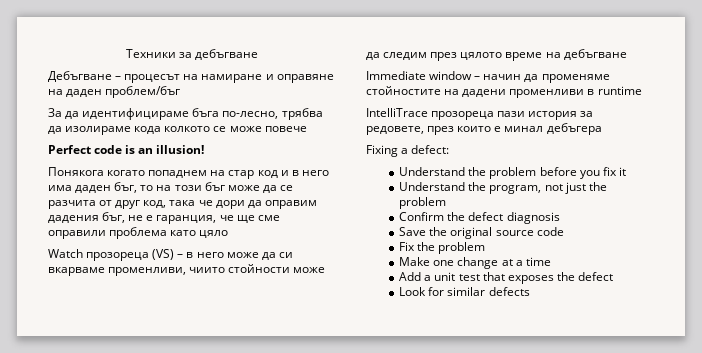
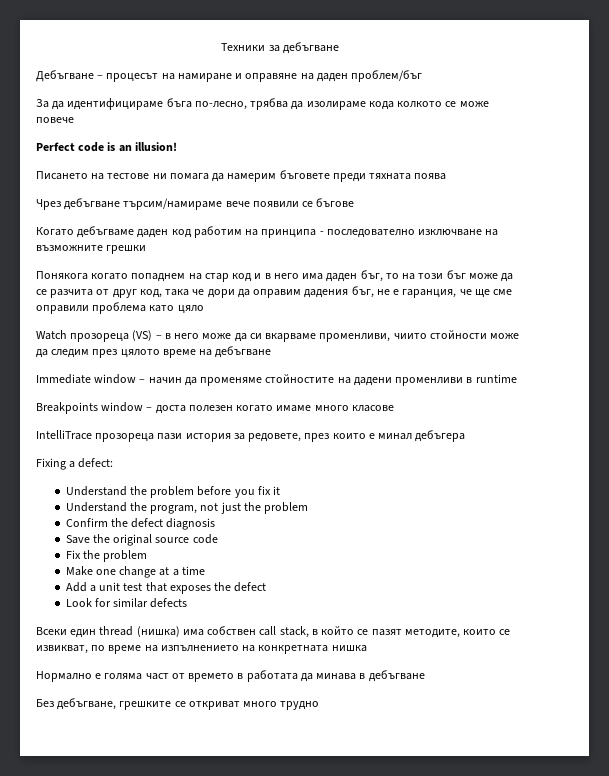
+ Писането на тестове ни помага да намерим бъговете преди тяхната поява
+ Чрез дебъгване търсим/намираме вече появили се бъгове
+ Когато дебъгваме даден код работим на принципа - последователно изключване на възможните грешки
+ Breakpoints window – доста полезен когато имаме много класове
+ Всеки един thread (нишка) има собствен call stack, в който се пазят методите, които се извикват, по време на изпълнението на конкретната нишка
+ Нормално е голяма част от времето в работата да минава в дебъгване
+ Без дебъгване, грешките се откриват много трудно

